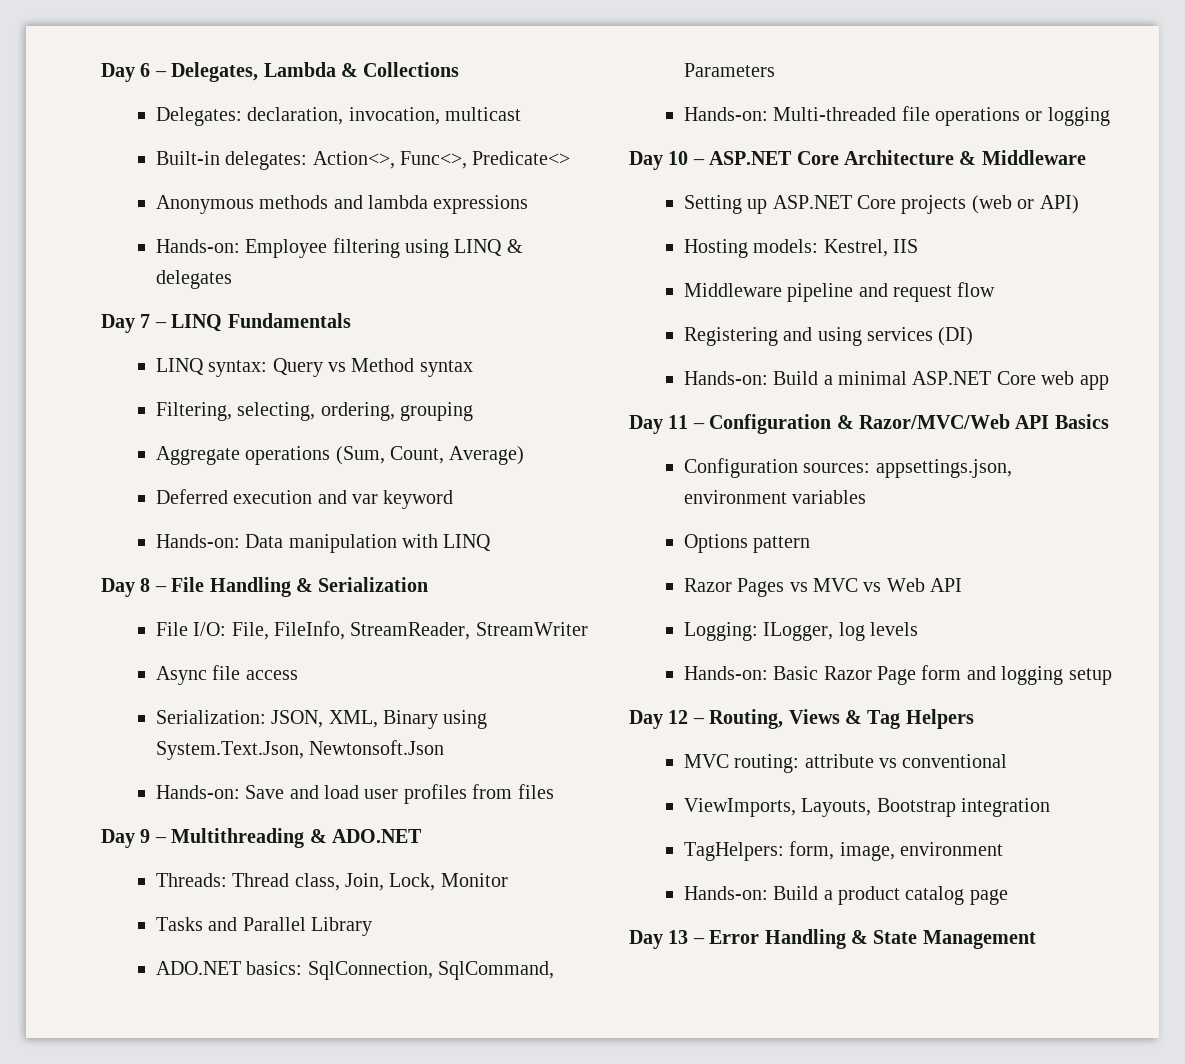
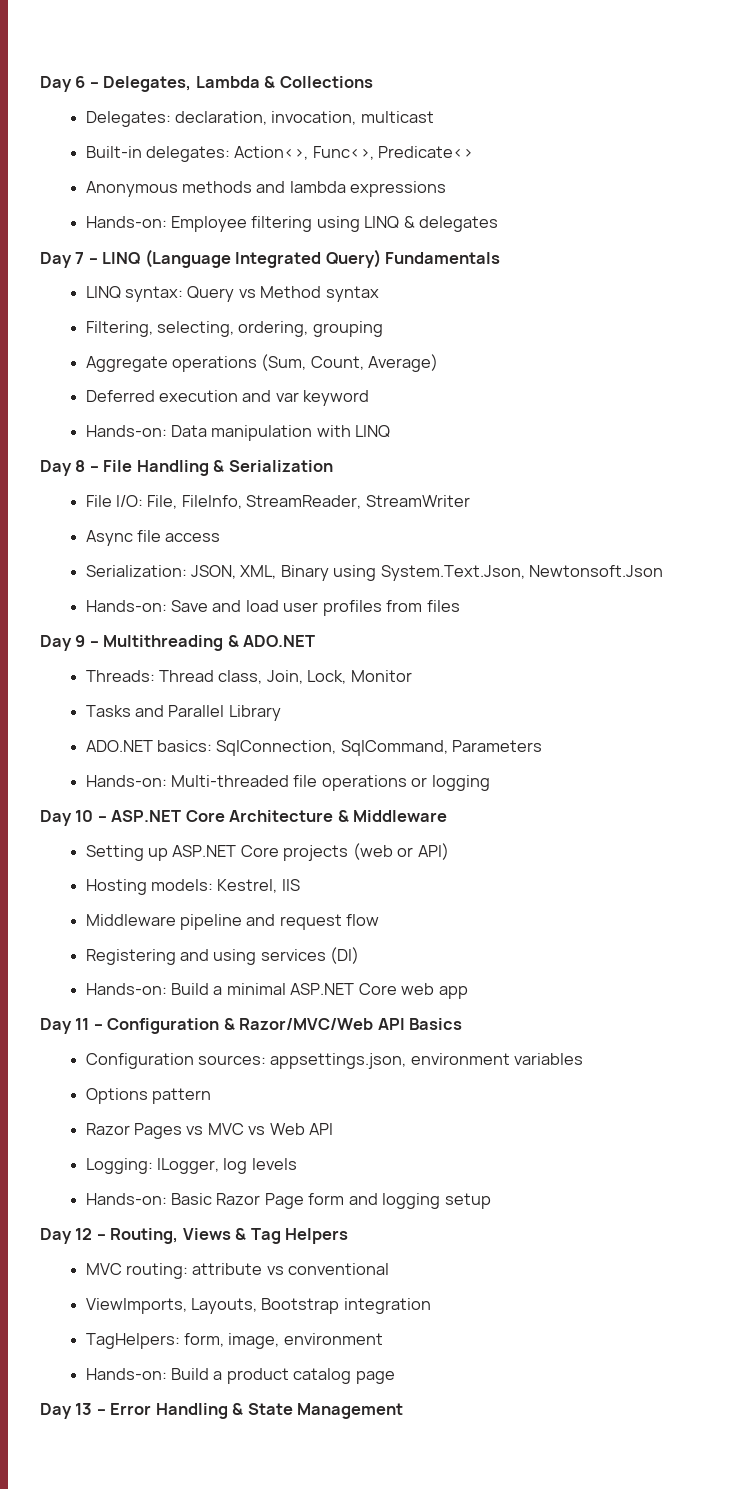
- Day 7 – LINQ Fundamentals
+ Day 7 – LINQ (Language Integrated Query) Fundamentals

